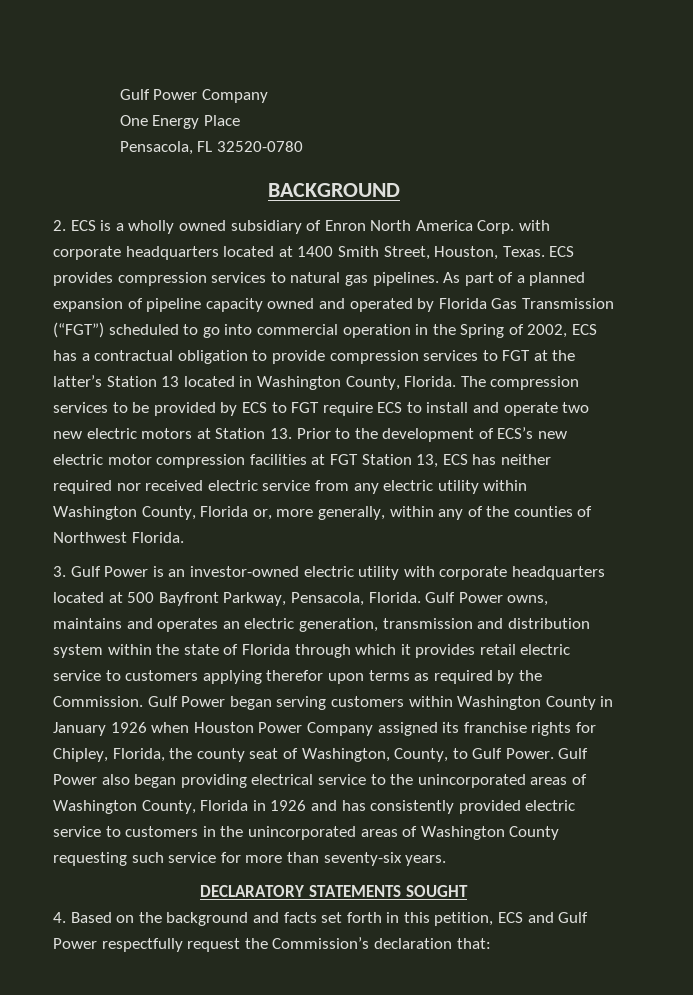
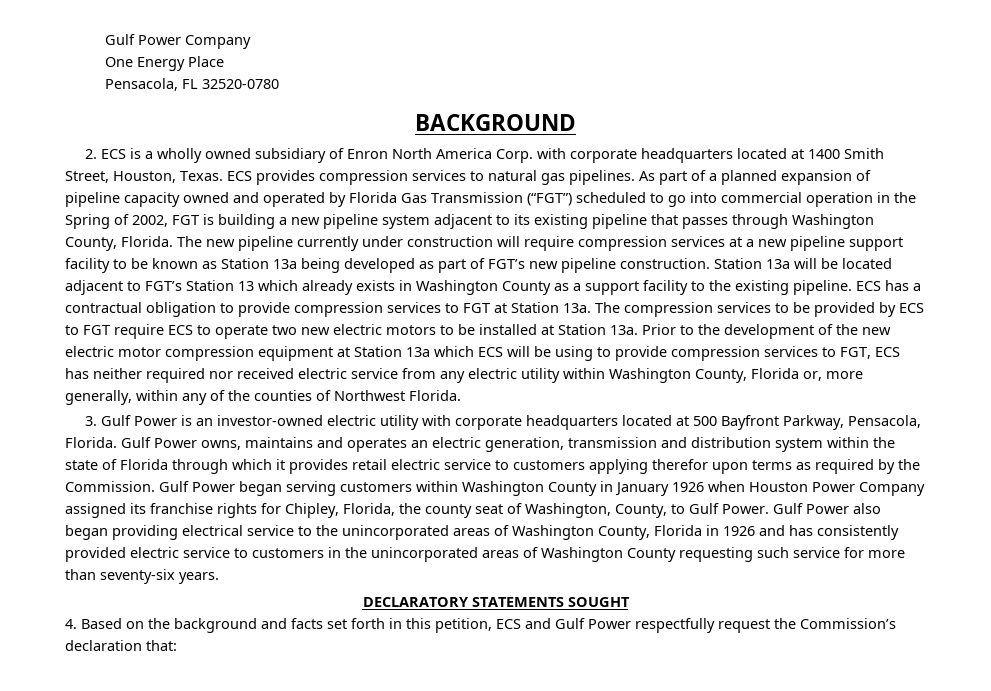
- As part of a planned expansion of pipeline capacity owned and operated by Florida Gas Transmission (“FGT”) scheduled to go into commercial operation in the Spring of 2002, ECS has a contractual obligation to provide compression services to FGT at the latter’s Station 13 located in Washington County, Florida.
+ As part of a planned expansion of pipeline capacity owned and operated by Florida Gas Transmission (“FGT”) scheduled to go into commercial operation in the Spring of 2002, FGT is building a new pipeline system adjacent to its existing pipeline that passes through Washington County, Florida. The new pipeline currently under construction will require compression services at a new pipeline support facility to be known as Station 13a being developed as part of FGT’s new pipeline construction. Station 13a will be located adjacent to FGT’s Station 13 which already exists in Washington County as a support facility to the existing pipeline. ECS has a contractual obligation to provide compression services to FGT at Station 13a.
- The compression services to be provided by ECS to FGT require ECS to install and operate two new electric motors at Station 13. Prior to the development of ECS’s new electric motor compression facilities at FGT Station 13, ECS has neither required nor received electric service from any electric utility within Washington County, Florida or, more generally, within any of the counties of Northwest Florida.
+ The compression services to be provided by ECS to FGT require ECS to operate two new electric motors to be installed at Station 13a. Prior to the development of the new electric motor compression equipment at Station 13a which ECS will be using to provide compression services to FGT, ECS has neither required nor received electric service from any electric utility within Washington County, Florida or, more generally, within any of the counties of Northwest Florida.

